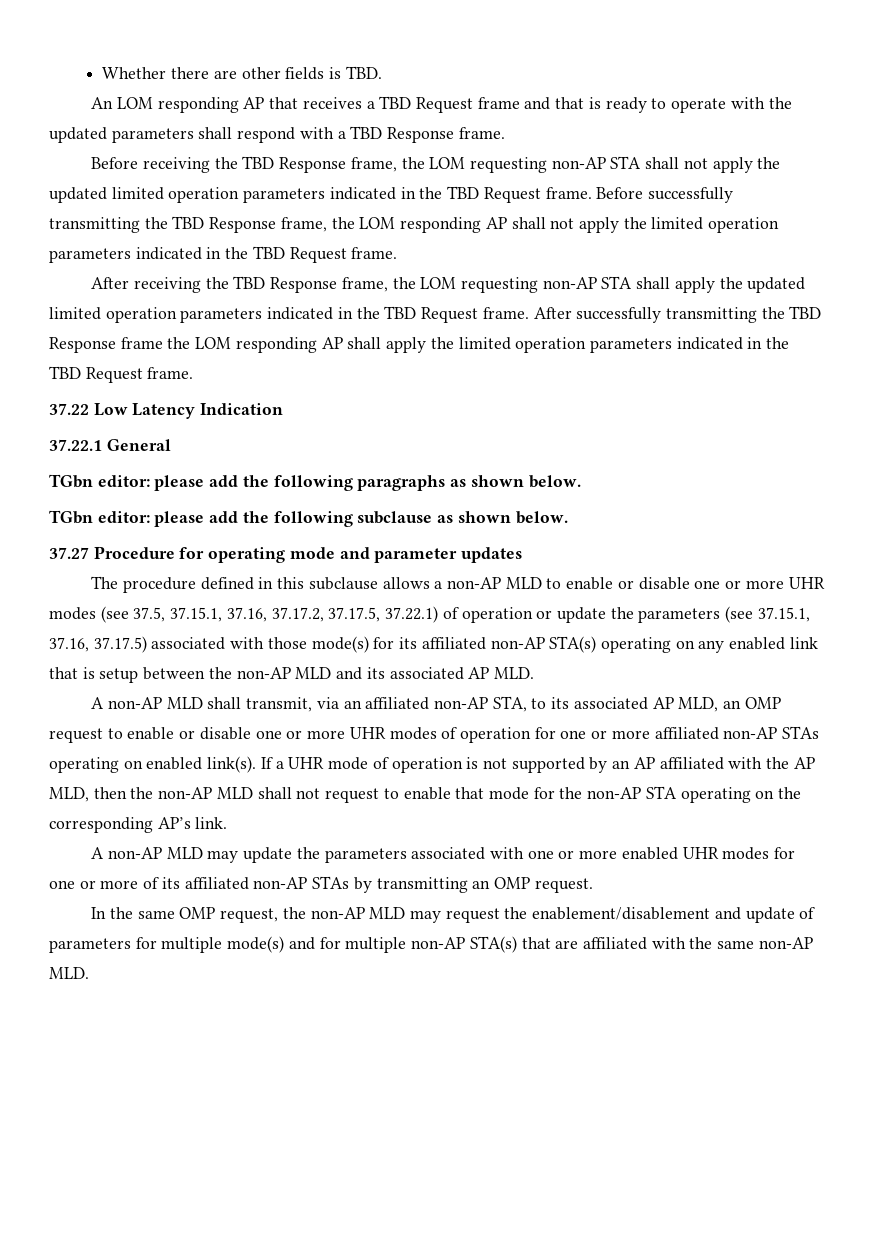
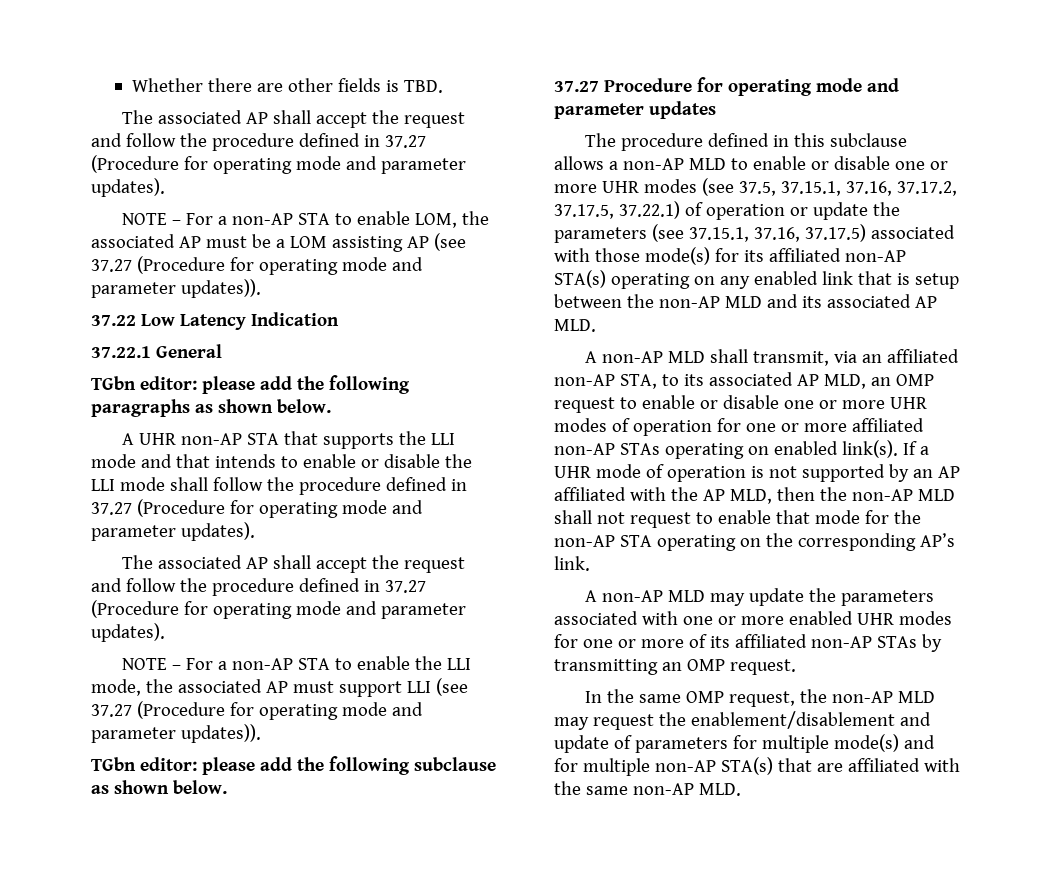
  Whether there are other fields is TBD.
- An LOM responding AP that receives a TBD Request frame and that is ready to operate with the updated parameters shall respond with a TBD Response frame.
- Before receiving the TBD Response frame, the LOM requesting non-AP STA shall not apply the updated limited operation parameters indicated in the TBD Request frame. Before successfully transmitting the TBD Response frame, the LOM responding AP shall not apply the limited operation parameters indicated in the TBD Request frame.
- After receiving the TBD Response frame, the LOM requesting non-AP STA shall apply the updated limited operation parameters indicated in the TBD Request frame. After successfully transmitting the TBD Response frame the LOM responding AP shall apply the limited operation parameters indicated in the TBD Request frame.
+ The associated AP shall accept the request and follow the procedure defined in 37.27 (Procedure for operating mode and parameter updates).
+ NOTE – For a non-AP STA to enable LOM, the associated AP must be a LOM assisting AP (see 37.27 (Procedure for operating mode and parameter updates)).
+ A UHR non-AP STA that supports the LLI mode and that intends to enable or disable the LLI mode shall follow the procedure defined in 37.27 (Procedure for operating mode and parameter updates).
+ The associated AP shall accept the request and follow the procedure defined in 37.27 (Procedure for operating mode and parameter updates).
+ NOTE – For a non-AP STA to enable the LLI mode, the associated AP must support LLI (see 37.27 (Procedure for operating mode and parameter updates)).

